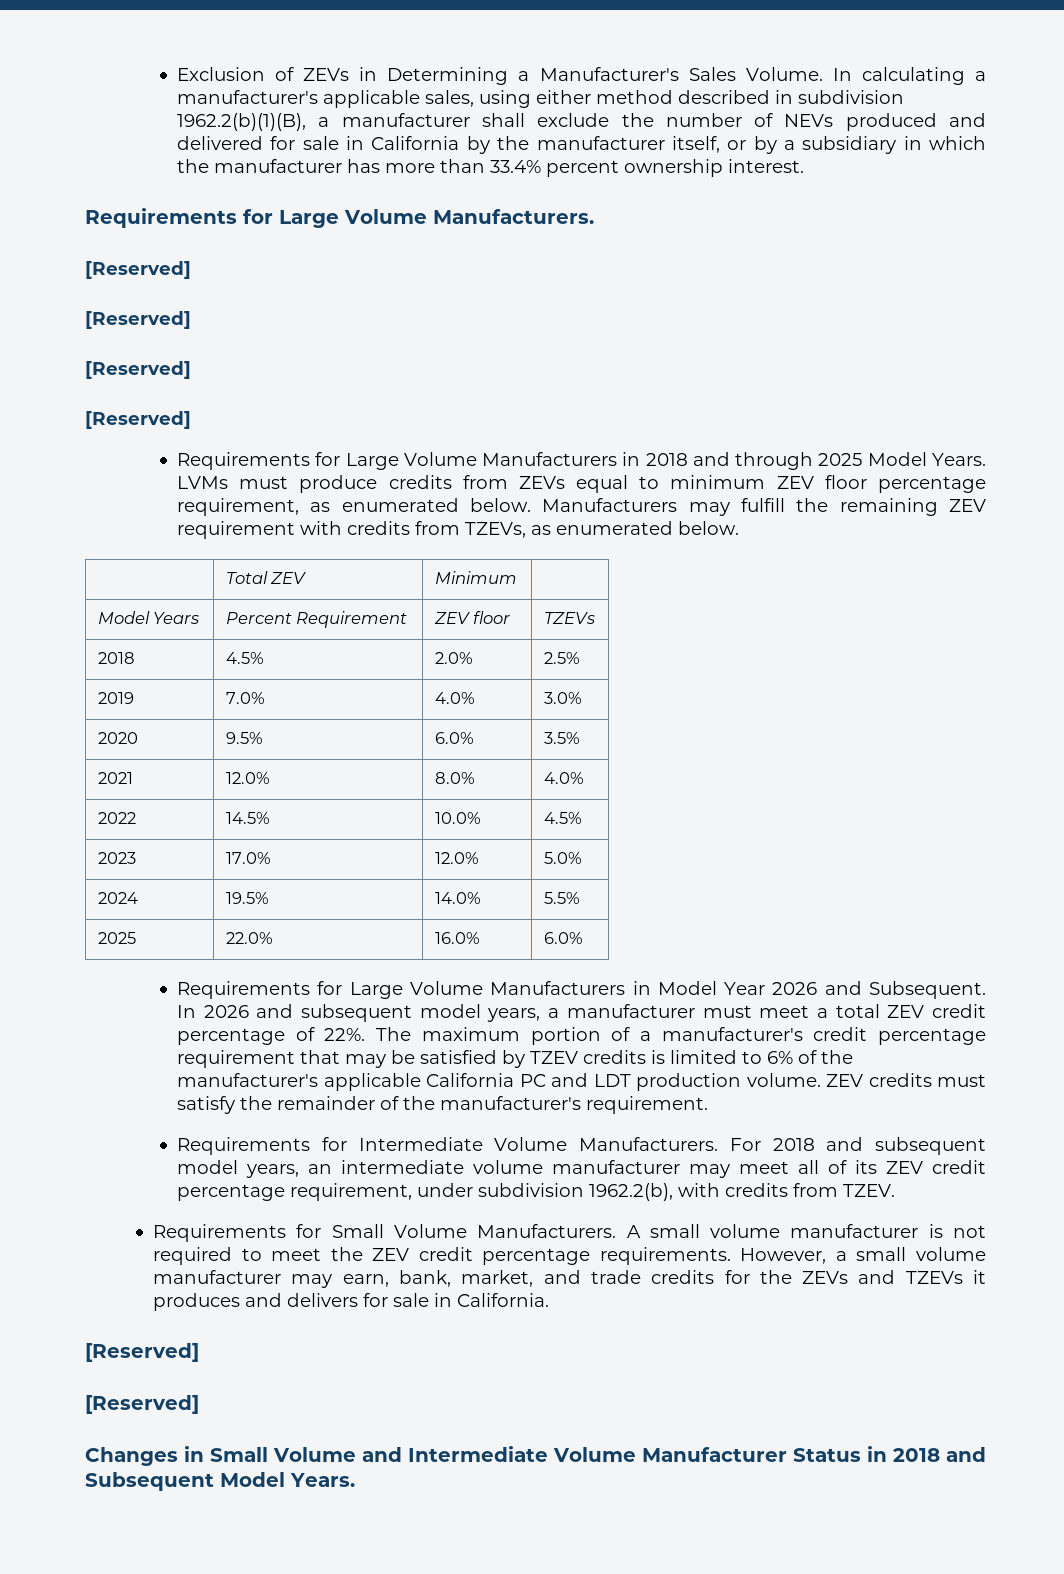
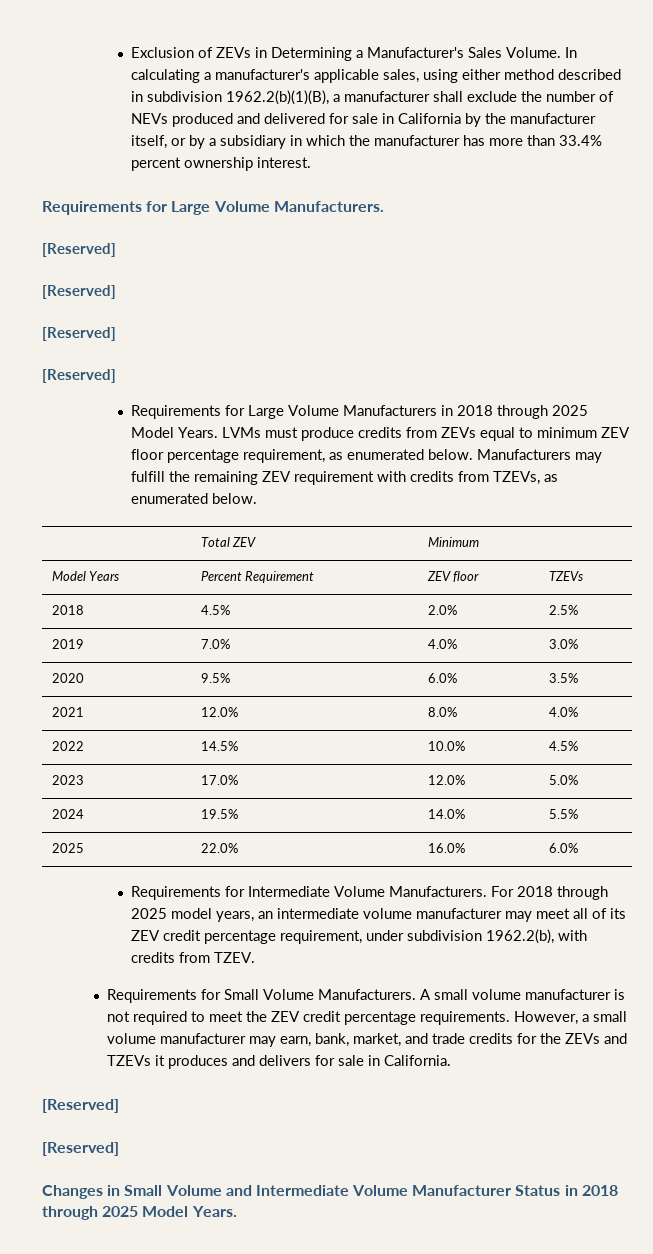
- Requirements for Large Volume Manufacturers in 2018 and through 2025 Model Years.
+ Requirements for Large Volume Manufacturers in 2018 through 2025 Model Years.
- Requirements for Large Volume Manufacturers in Model Year 2026 and Subsequent. In 2026 and subsequent model years, a manufacturer must meet a total ZEV credit percentage of 22%. The maximum portion of a manufacturer's credit percentage requirement that may be satisfied by TZEV credits is limited to 6% of the manufacturer's applicable California PC and LDT production volume. ZEV credits must satisfy the remainder of the manufacturer's requirement.
- For 2018 and subsequent model years, an intermediate volume manufacturer may meet all of its ZEV credit percentage requirement, under subdivision 1962.2(b), with credits from TZEV.
+ For 2018 through 2025 model years, an intermediate volume manufacturer may meet all of its ZEV credit percentage requirement, under subdivision 1962.2(b), with credits from TZEV.
- Changes in Small Volume and Intermediate Volume Manufacturer Status in 2018 and Subsequent Model Years.
+ Changes in Small Volume and Intermediate Volume Manufacturer Status in 2018 through 2025 Model Years.

